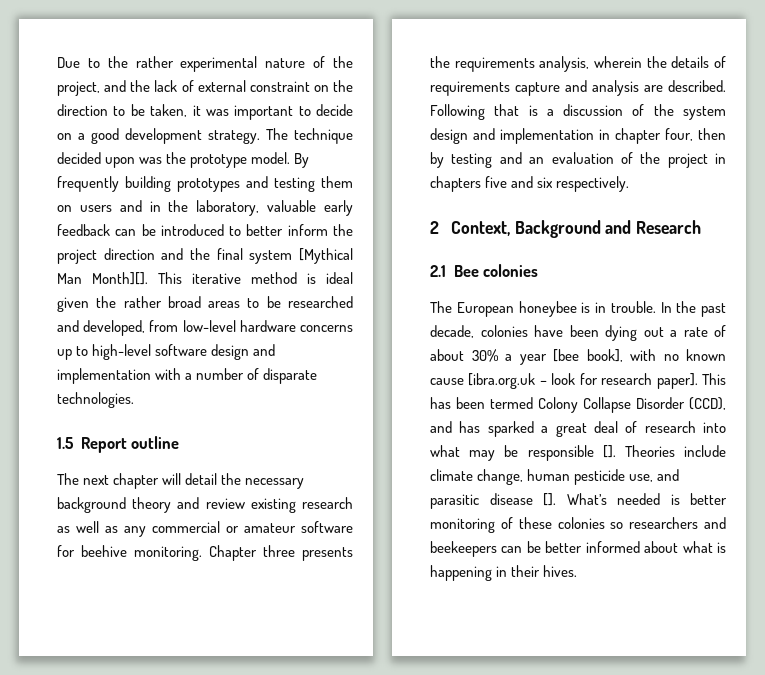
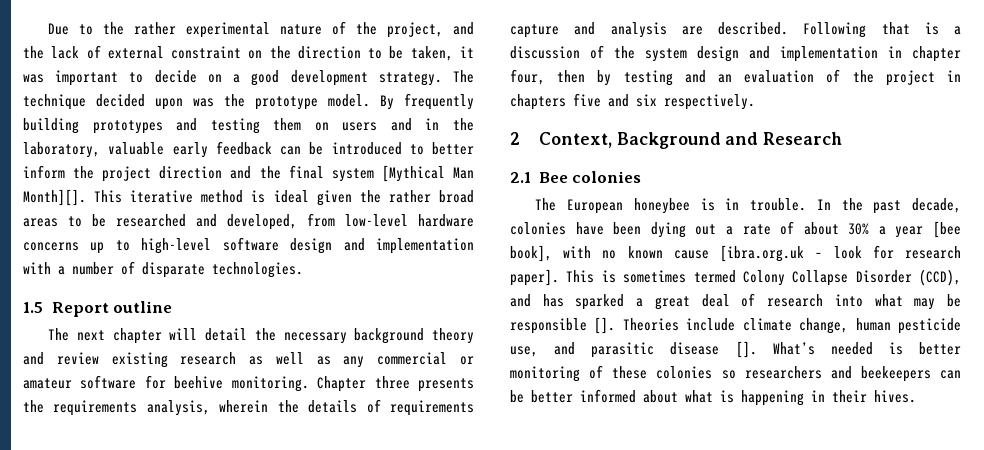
- This has been termed Colony Collapse Disorder (CCD), and has sparked a great deal of research into what may be responsible [].
+ This is sometimes termed Colony Collapse Disorder (CCD), and has sparked a great deal of research into what may be responsible [].

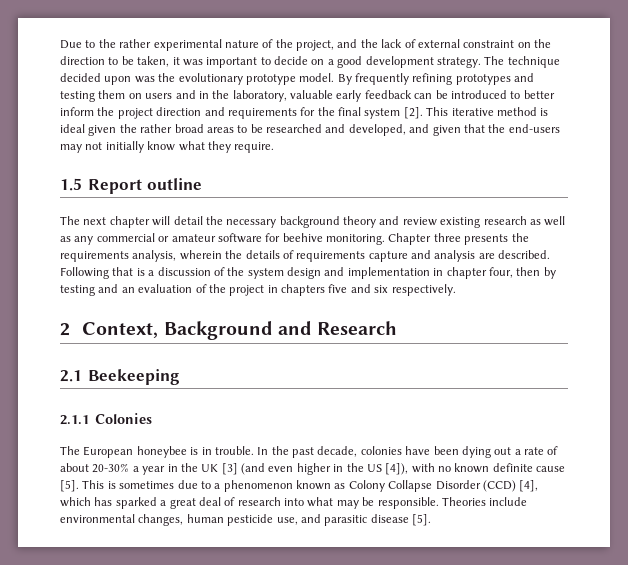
- The technique decided upon was the prototype model.
+ The technique decided upon was the evolutionary prototype model.
- By frequently building prototypes and testing them on users and in the laboratory, valuable early feedback can be introduced to better inform the project direction and the final system [Mythical Man Month][].
+ By frequently refining prototypes and testing them on users and in the laboratory, valuable early feedback can be introduced to better inform the project direction and requirements for the final system [2].
- This iterative method is ideal given the rather broad areas to be researched and developed, from low-level hardware concerns up to high-level software design and implementation with a number of disparate technologies.
+ This iterative method is ideal given the rather broad areas to be researched and developed, and given that the end-users may not initially know what they require.
- 2.1 Bee colonies
+ 2.1 Beekeeping
+ 2.1.1 Colonies
- In the past decade, colonies have been dying out a rate of about 30% a year [bee book], with no known cause [ibra.org.uk – look for research paper]. This is sometimes termed Colony Collapse Disorder (CCD), and has sparked a great deal of research into what may be responsible []. Theories include climate change, human pesticide use, and parasitic disease []. What’s needed is better monitoring of these colonies so researchers and beekeepers can be better informed about what is happening in their hives.
+ In the past decade, colonies have been dying out a rate of about 20-30% a year in the UK [3] (and even higher in the US [4]), with no known definite cause [5]. This is sometimes due to a phenomenon known as Colony Collapse Disorder (CCD) [4], which has sparked a great deal of research into what may be responsible. Theories include environmental changes, human pesticide use, and parasitic disease [5].

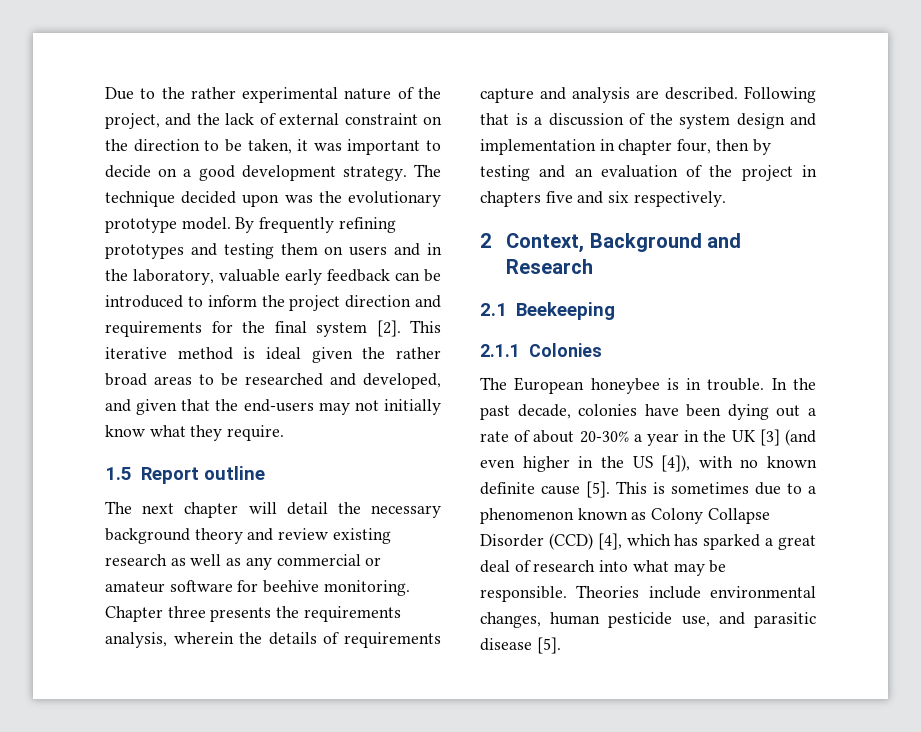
- By frequently refining prototypes and testing them on users and in the laboratory, valuable early feedback can be introduced to better inform the project direction and requirements for the final system [2].
+ By frequently refining prototypes and testing them on users and in the laboratory, valuable early feedback can be introduced to inform the project direction and requirements for the final system [2].

